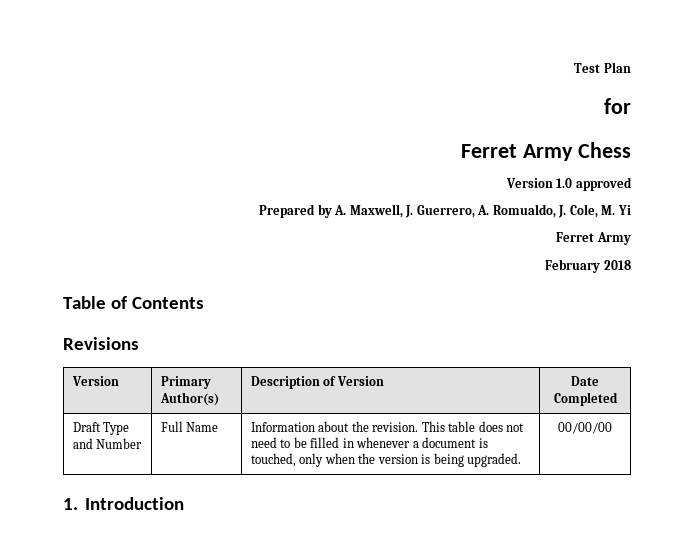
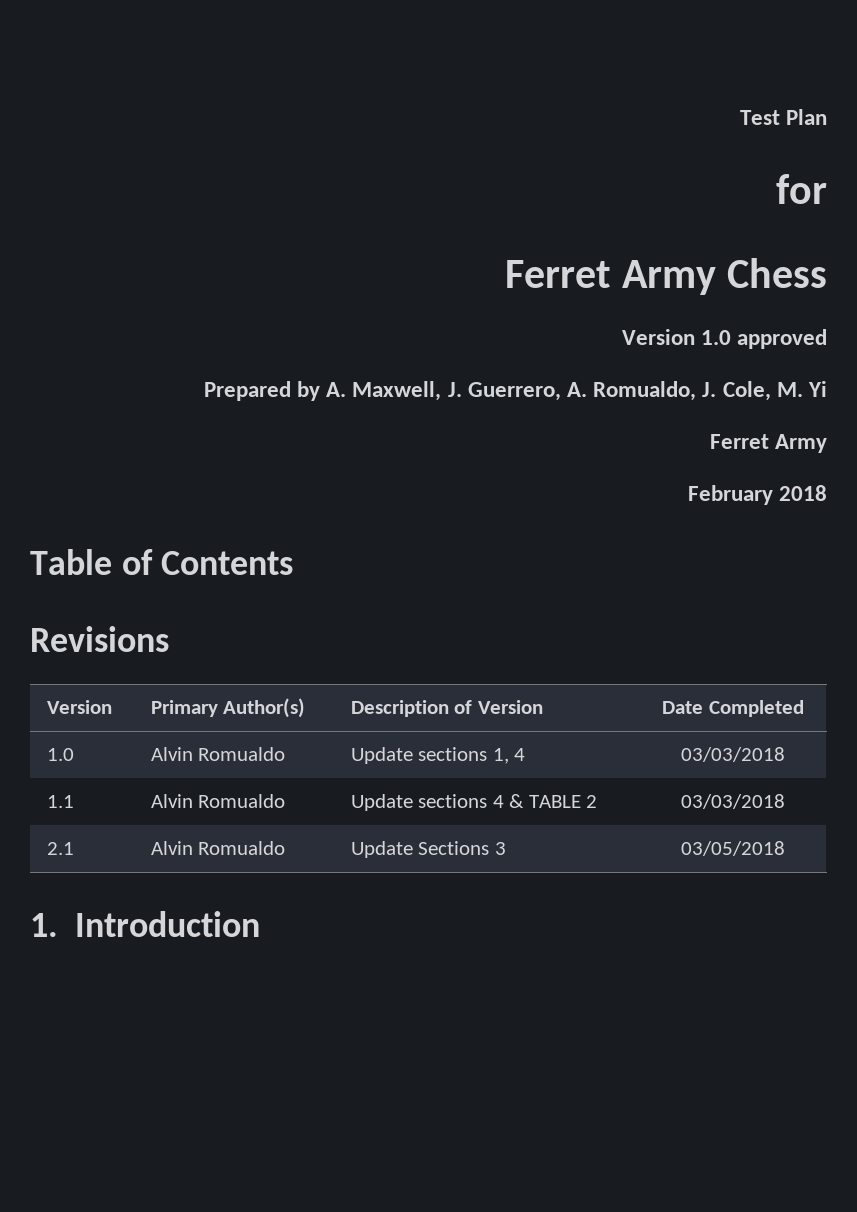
- Draft Type and Number | Full Name | Information about the revision. This table does not need to be filled in whenever a document is touched, only when the version is being upgraded. | 00/00/00
+ 1.0 | Alvin Romualdo | Update sections 1, 4 | 03/03/2018
+ 1.1 | Alvin Romualdo | Update sections 4 & TABLE 2 | 03/03/2018
+ 2.1 | Alvin Romualdo | Update Sections 3 | 03/05/2018

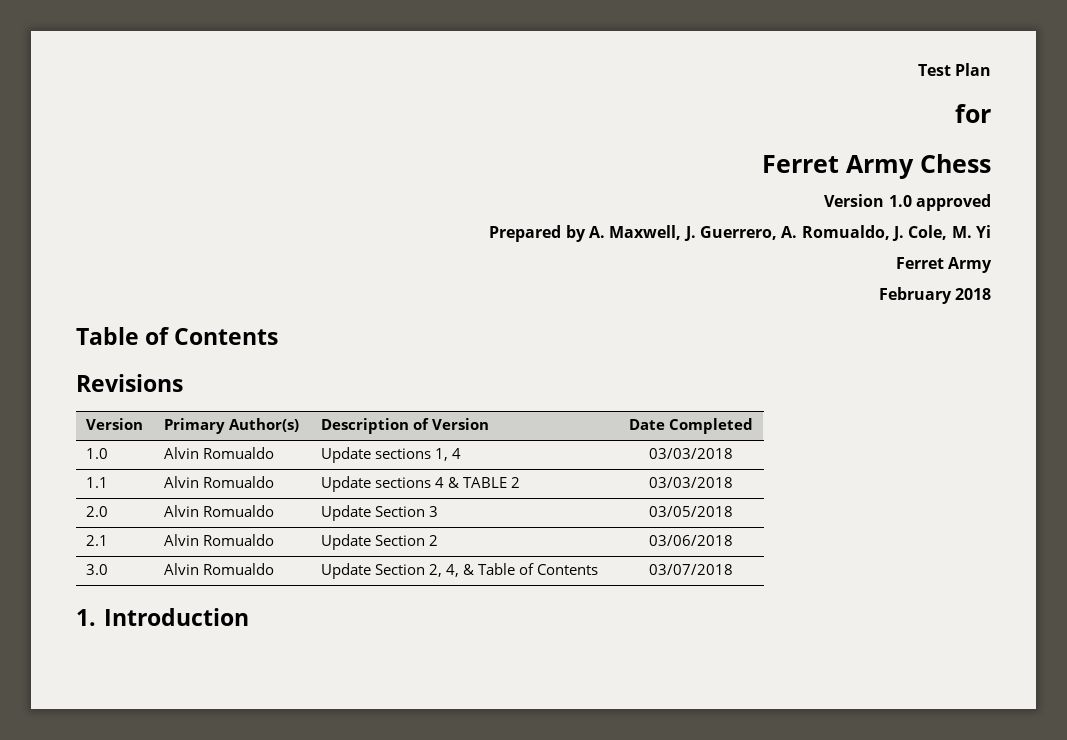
- 2.1 | Alvin Romualdo | Update Sections 3 | 03/05/2018
+ 2.0 | Alvin Romualdo | Update Section 3 | 03/05/2018
+ 2.1 | Alvin Romualdo | Update Section 2 | 03/06/2018
+ 3.0 | Alvin Romualdo | Update Section 2, 4, & Table of Contents | 03/07/2018

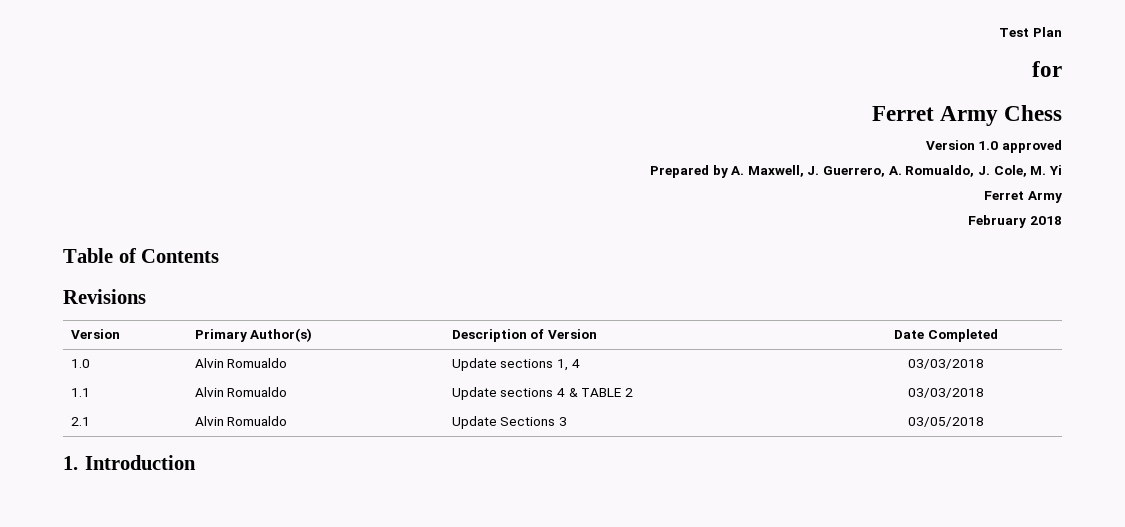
- 2.0 | Alvin Romualdo | Update Section 3 | 03/05/2018
- 2.1 | Alvin Romualdo | Update Section 2 | 03/06/2018
- 3.0 | Alvin Romualdo | Update Section 2, 4, & Table of Contents | 03/07/2018
+ 2.1 | Alvin Romualdo | Update Sections 3 | 03/05/2018

